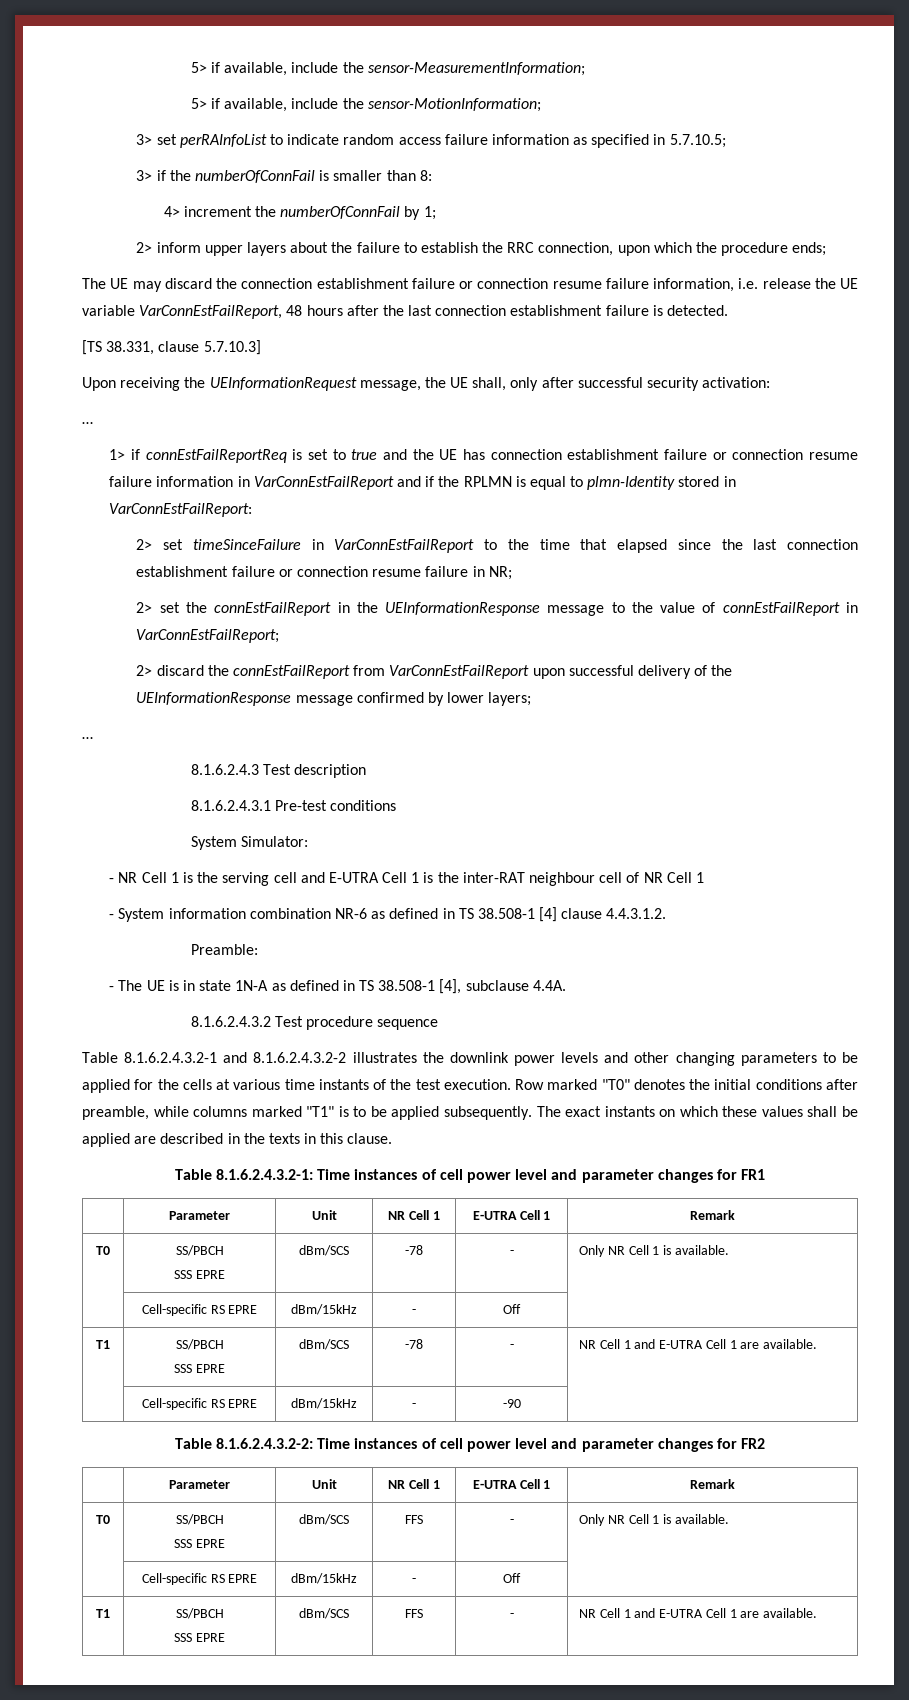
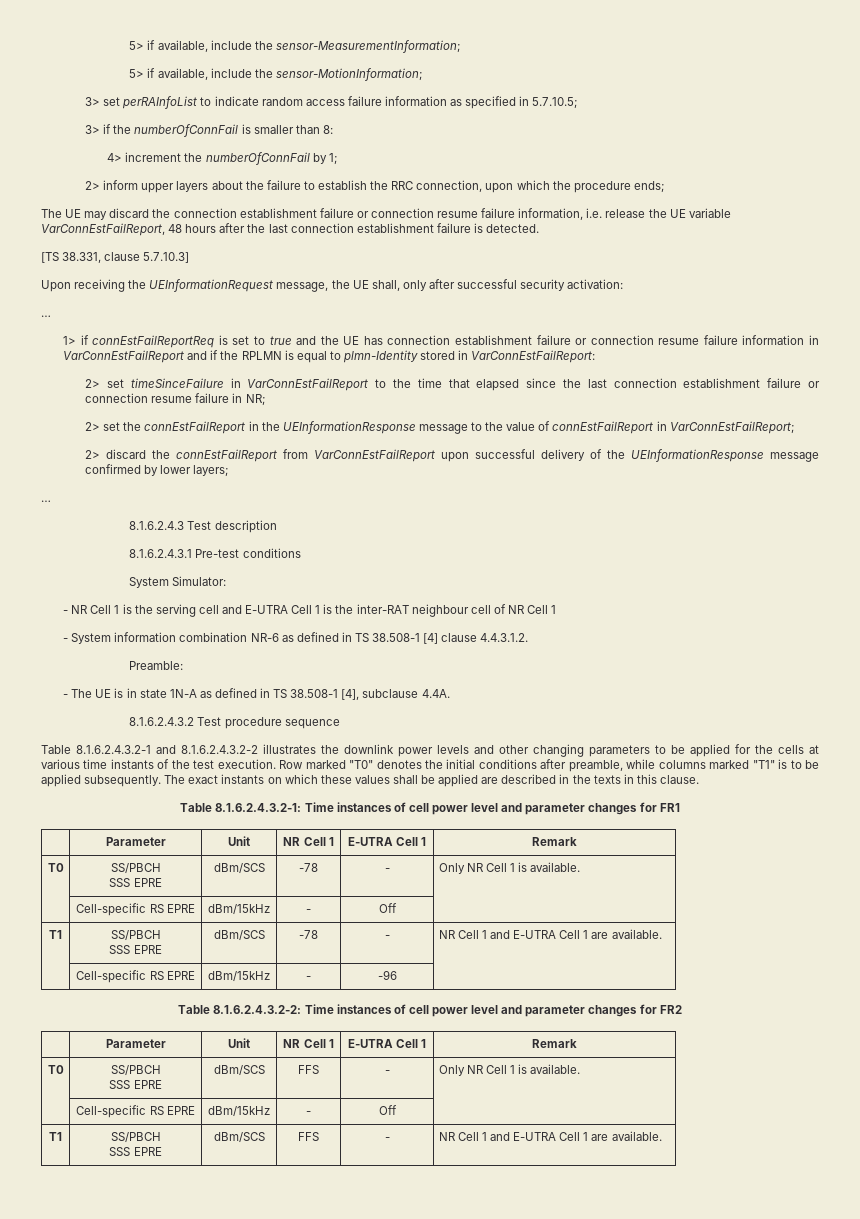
- | Cell-specific RS EPRE | dBm/15kHz | - | -90 |
+ | Cell-specific RS EPRE | dBm/15kHz | - | -96 |

